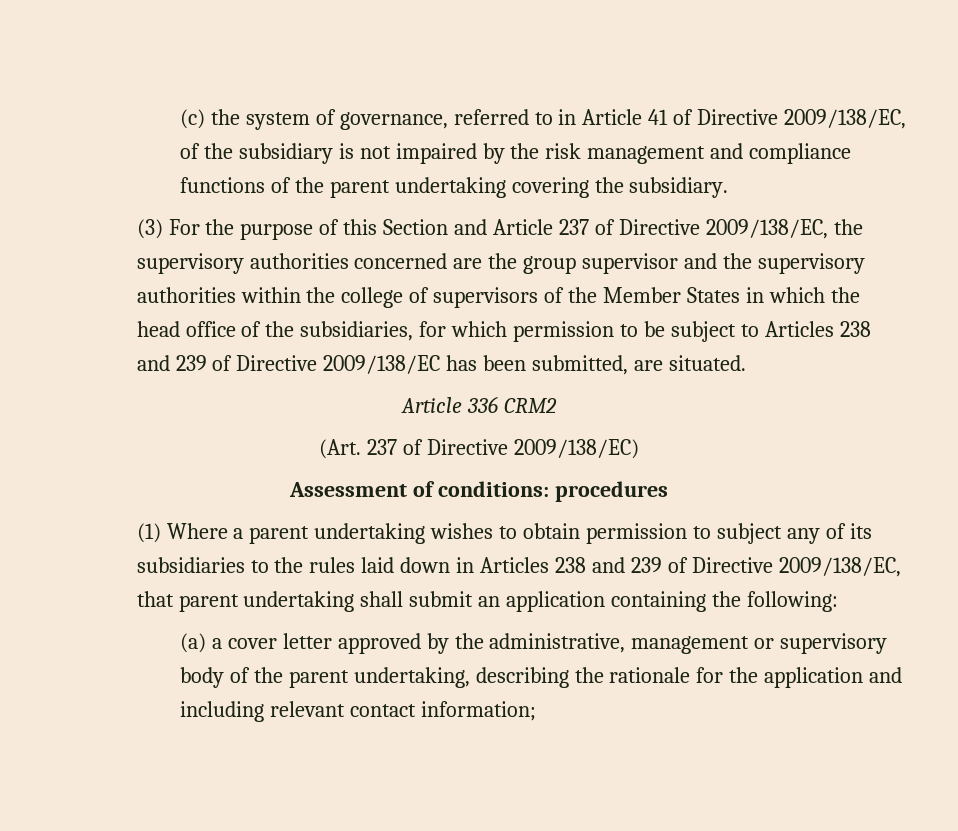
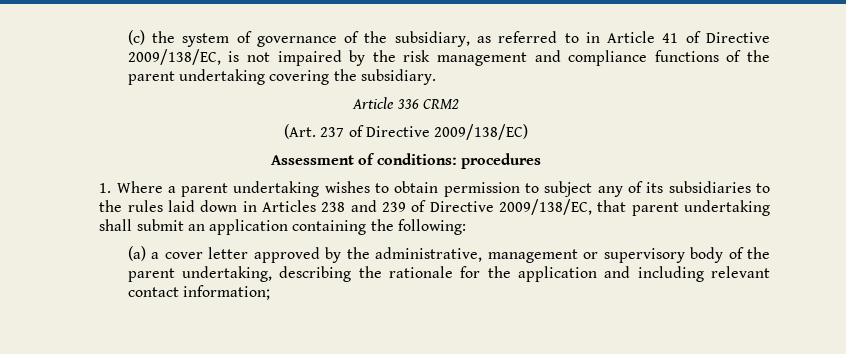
- (c) the system of governance, referred to in Article 41 of Directive 2009/138/EC, of the subsidiary is not impaired by the risk management and compliance functions of the parent undertaking covering the subsidiary.
+ (c) the system of governance of the subsidiary, as referred to in Article 41 of Directive 2009/138/EC, is not impaired by the risk management and compliance functions of the parent undertaking covering the subsidiary.
- (3) For the purpose of this Section and Article 237 of Directive 2009/138/EC, the supervisory authorities concerned are the group supervisor and the supervisory authorities within the college of supervisors of the Member States in which the head office of the subsidiaries, for which permission to be subject to Articles 238 and 239 of Directive 2009/138/EC has been submitted, are situated.
- (1) Where a parent undertaking wishes to obtain permission to subject any of its subsidiaries to the rules laid down in Articles 238 and 239 of Directive 2009/138/EC, that parent undertaking shall submit an application containing the following:
+ 1. Where a parent undertaking wishes to obtain permission to subject any of its subsidiaries to the rules laid down in Articles 238 and 239 of Directive 2009/138/EC, that parent undertaking shall submit an application containing the following:

